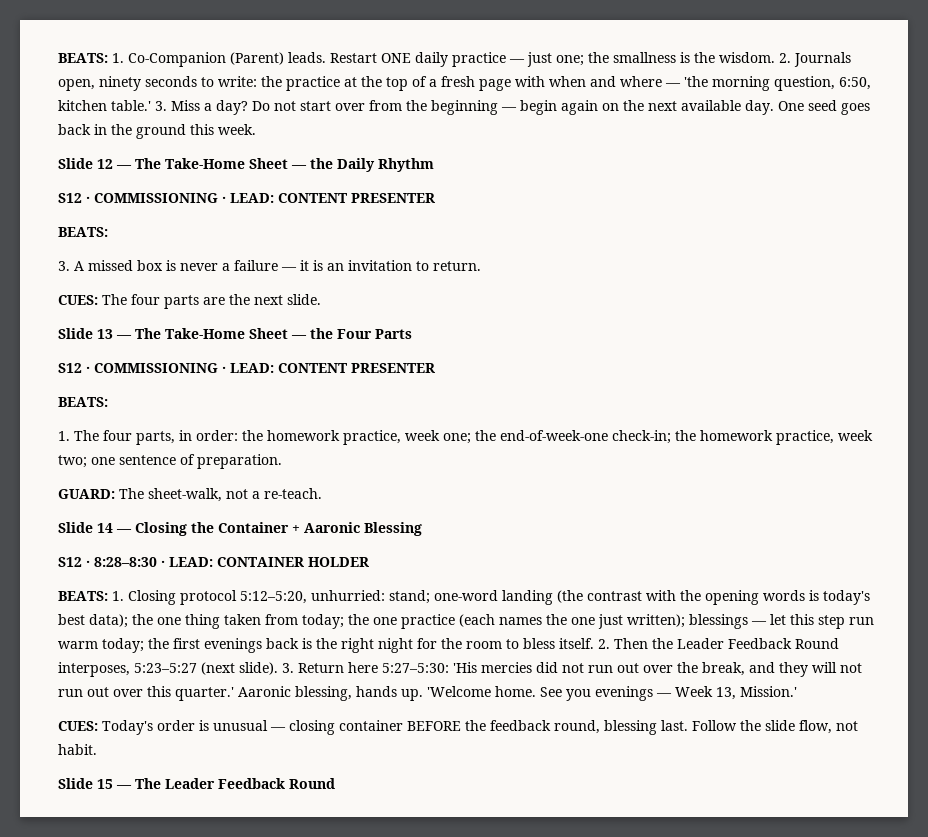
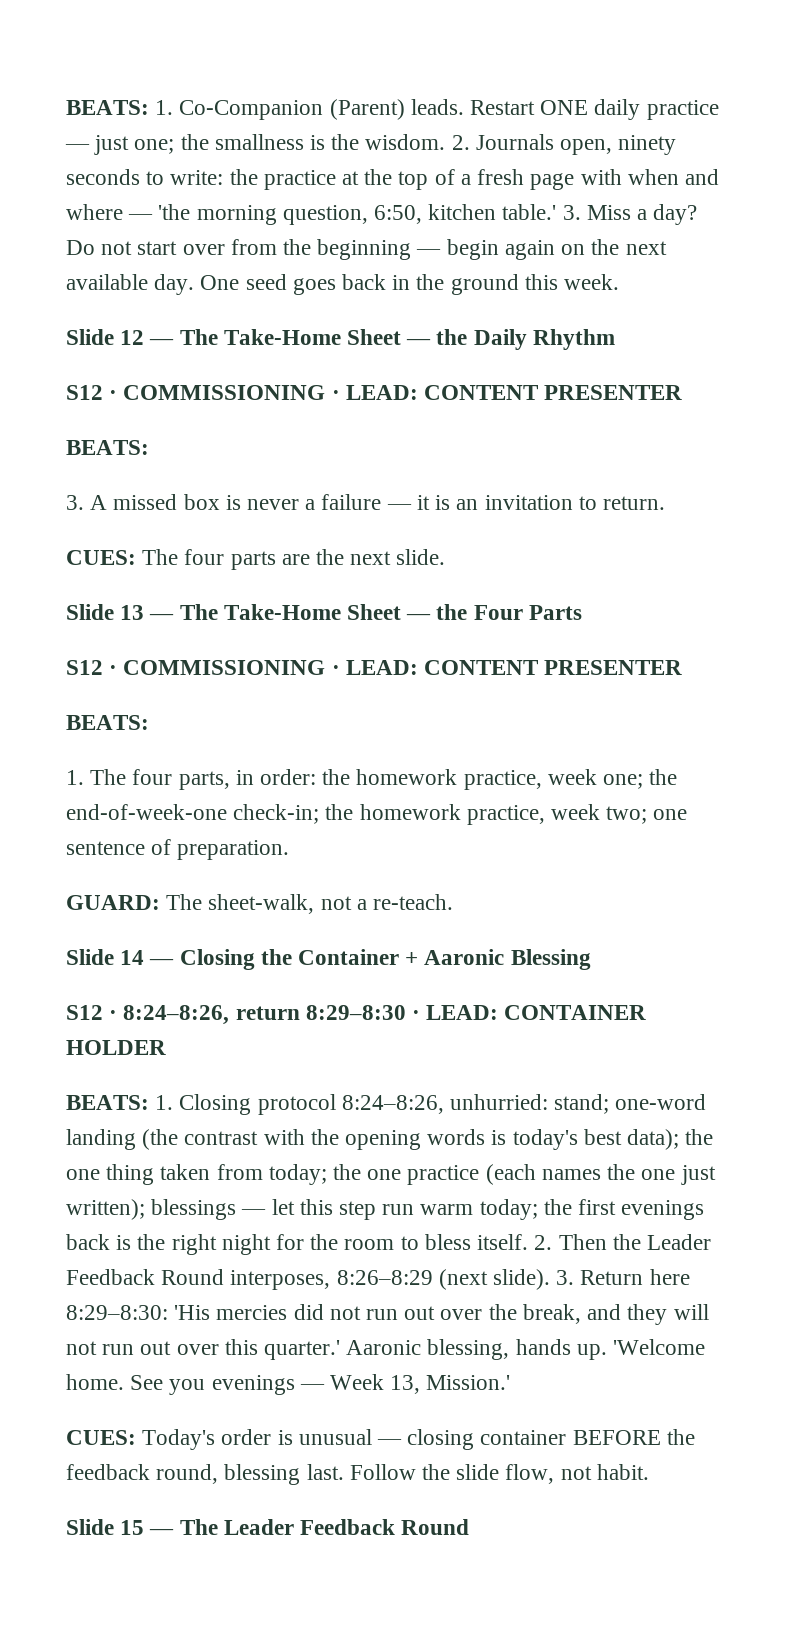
- S12 · 8:28–8:30 · LEAD: CONTAINER HOLDER
+ S12 · 8:24–8:26, return 8:29–8:30 · LEAD: CONTAINER HOLDER
- BEATS: 1. Closing protocol 5:12–5:20, unhurried: stand; one-word landing (the contrast with the opening words is today's best data); the one thing taken from today; the one practice (each names the one just written); blessings — let this step run warm today; the first evenings back is the right night for the room to bless itself.
+ BEATS: 1. Closing protocol 8:24–8:26, unhurried: stand; one-word landing (the contrast with the opening words is today's best data); the one thing taken from today; the one practice (each names the one just written); blessings — let this step run warm today; the first evenings back is the right night for the room to bless itself.
- 2. Then the Leader Feedback Round interposes, 5:23–5:27 (next slide).
+ 2. Then the Leader Feedback Round interposes, 8:26–8:29 (next slide).
- 3. Return here 5:27–5:30: 'His mercies did not run out over the break, and they will not run out over this quarter.'
+ 3. Return here 8:29–8:30: 'His mercies did not run out over the break, and they will not run out over this quarter.'

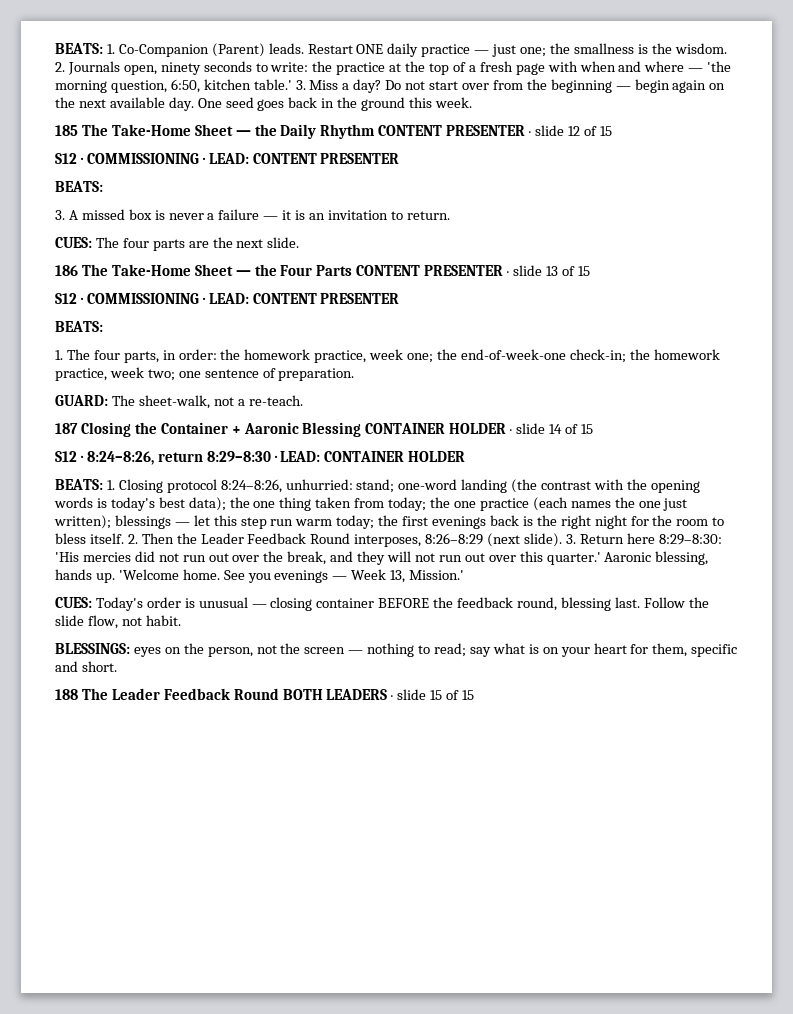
- Slide 12 — The Take-Home Sheet — the Daily Rhythm
+ 185 The Take-Home Sheet — the Daily Rhythm CONTENT PRESENTER · slide 12 of 15
- Slide 13 — The Take-Home Sheet — the Four Parts
+ 186 The Take-Home Sheet — the Four Parts CONTENT PRESENTER · slide 13 of 15
- Slide 14 — Closing the Container + Aaronic Blessing
+ 187 Closing the Container + Aaronic Blessing CONTAINER HOLDER · slide 14 of 15
- Slide 15 — The Leader Feedback Round
+ BLESSINGS: eyes on the person, not the screen — nothing to read; say what is on your heart for them, specific and short.
+ 188 The Leader Feedback Round BOTH LEADERS · slide 15 of 15

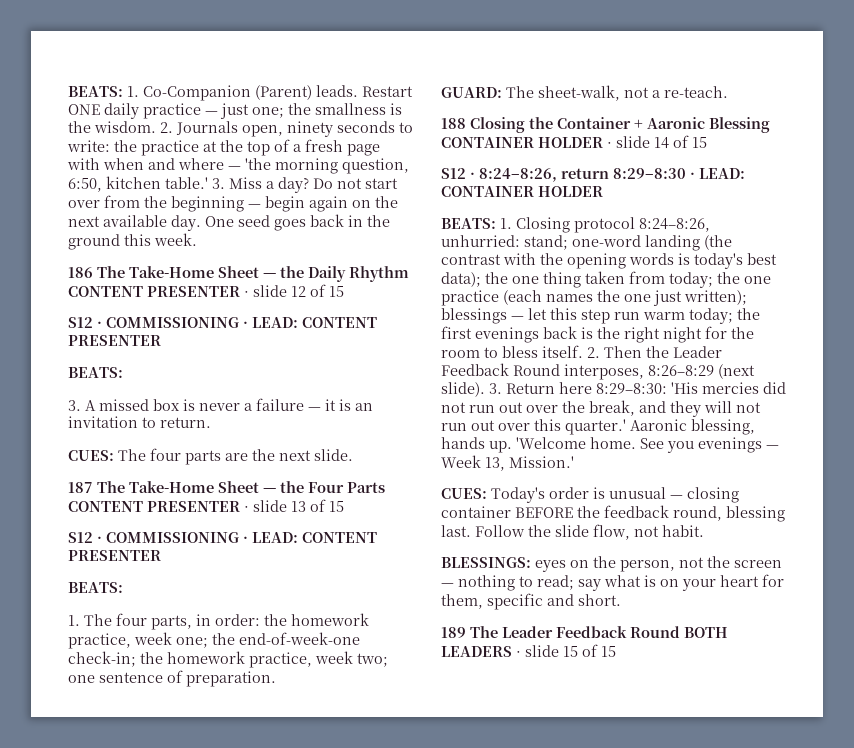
- 185 The Take-Home Sheet — the Daily Rhythm CONTENT PRESENTER · slide 12 of 15
+ 186 The Take-Home Sheet — the Daily Rhythm CONTENT PRESENTER · slide 12 of 15
- 186 The Take-Home Sheet — the Four Parts CONTENT PRESENTER · slide 13 of 15
+ 187 The Take-Home Sheet — the Four Parts CONTENT PRESENTER · slide 13 of 15
- 187 Closing the Container + Aaronic Blessing CONTAINER HOLDER · slide 14 of 15
+ 188 Closing the Container + Aaronic Blessing CONTAINER HOLDER · slide 14 of 15
- 188 The Leader Feedback Round BOTH LEADERS · slide 15 of 15
+ 189 The Leader Feedback Round BOTH LEADERS · slide 15 of 15

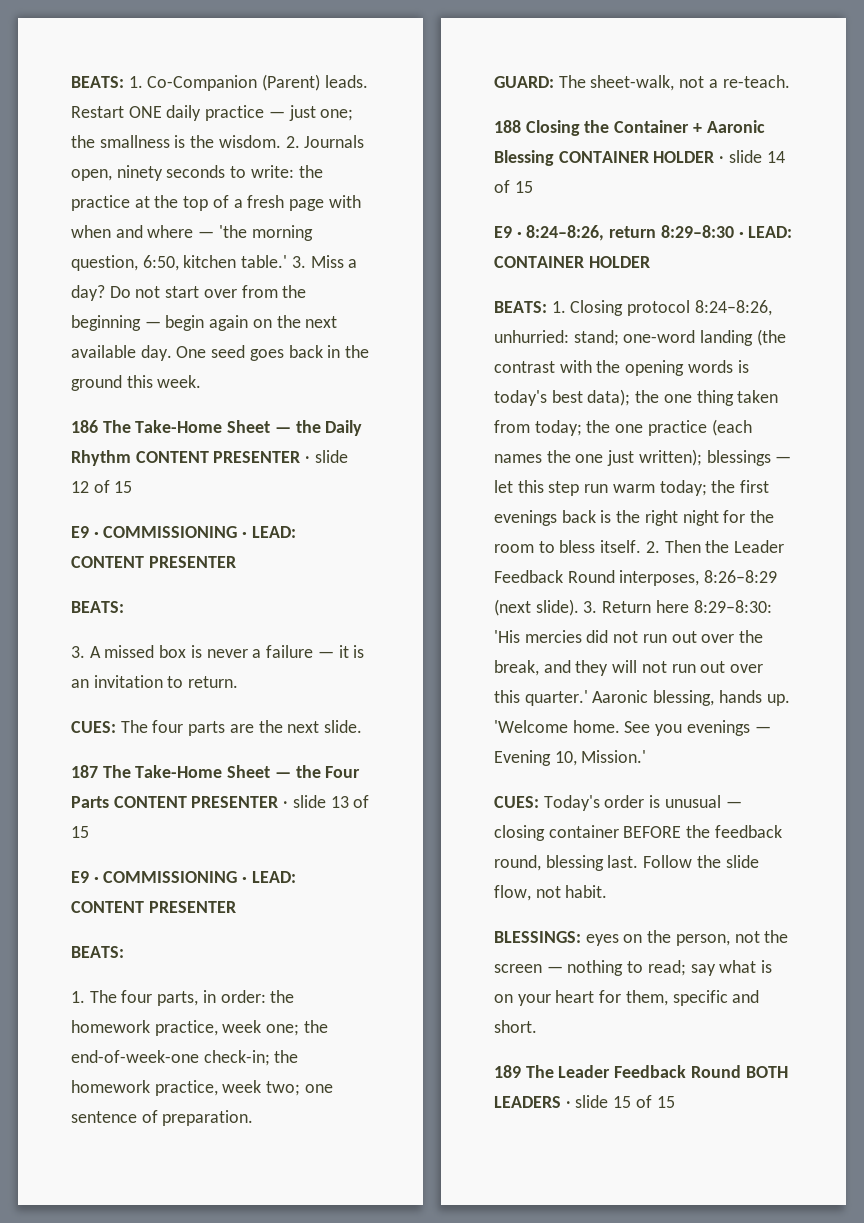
  186 The Take-Home Sheet — the Daily Rhythm CONTENT PRESENTER · slide 12 of 15
- S12 · COMMISSIONING · LEAD: CONTENT PRESENTER
+ E9 · COMMISSIONING · LEAD: CONTENT PRESENTER
  187 The Take-Home Sheet — the Four Parts CONTENT PRESENTER · slide 13 of 15
- S12 · COMMISSIONING · LEAD: CONTENT PRESENTER
+ E9 · COMMISSIONING · LEAD: CONTENT PRESENTER
- S12 · 8:24–8:26, return 8:29–8:30 · LEAD: CONTAINER HOLDER
+ E9 · 8:24–8:26, return 8:29–8:30 · LEAD: CONTAINER HOLDER
- See you evenings — Week 13, Mission.'
+ See you evenings — Evening 10, Mission.'

